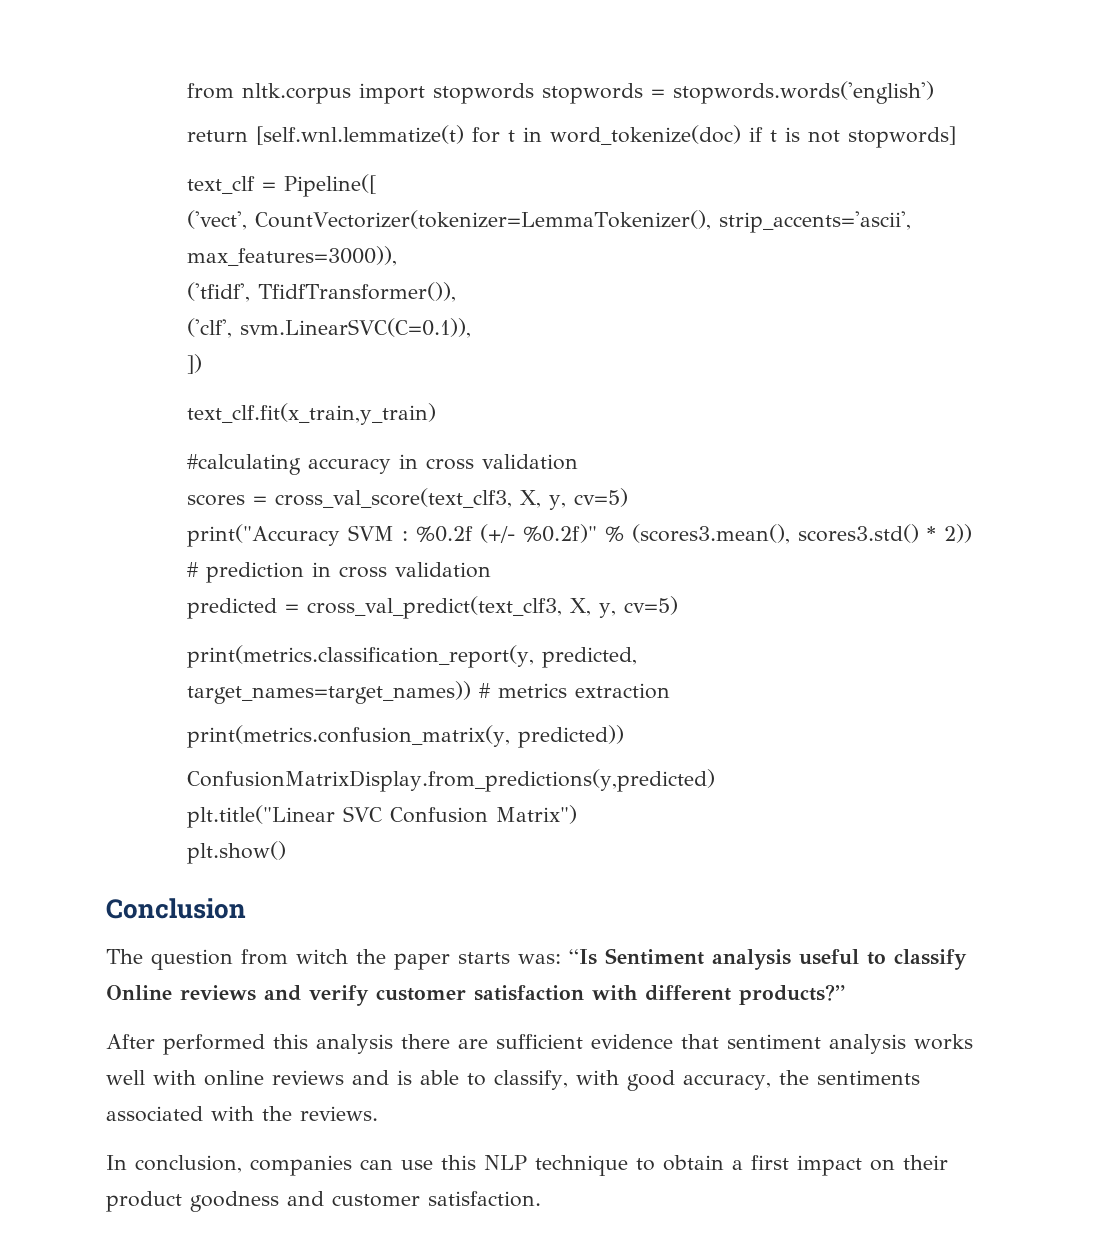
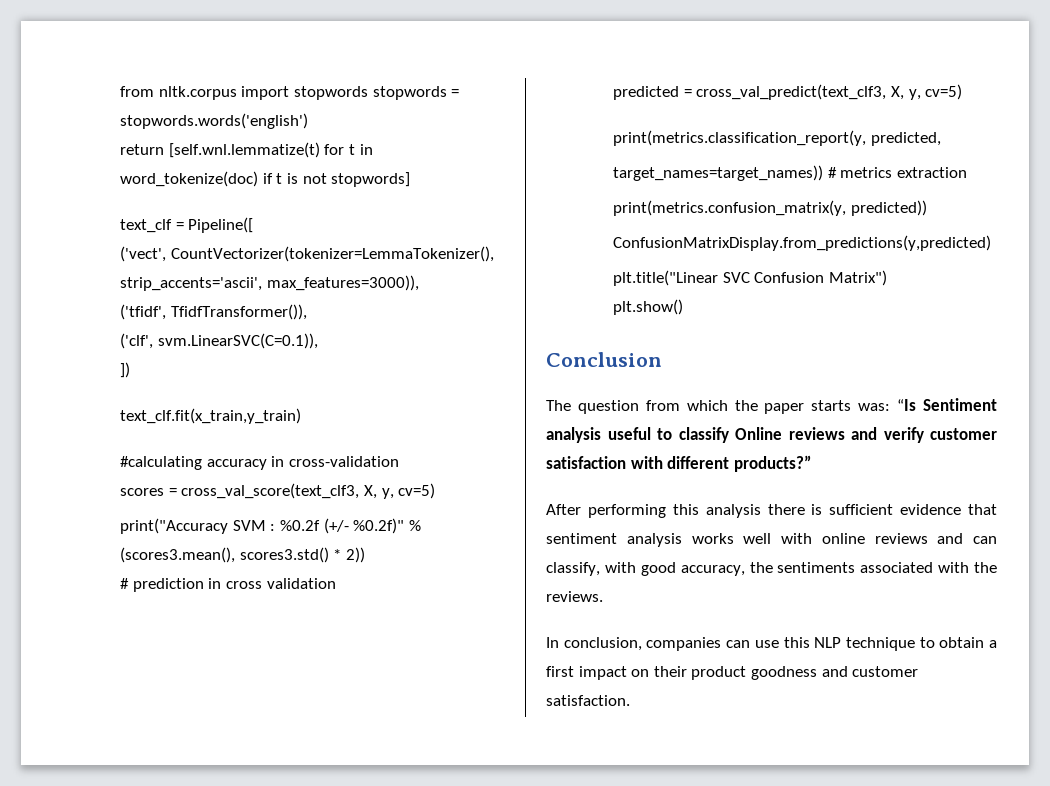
- #calculating accuracy in cross validation
+ #calculating accuracy in cross-validation
- The question from witch the paper starts was: “Is Sentiment analysis useful to classify Online reviews and verify customer satisfaction with different products?”
+ The question from which the paper starts was: “Is Sentiment analysis useful to classify Online reviews and verify customer satisfaction with different products?”
- After performed this analysis there are sufficient evidence that sentiment analysis works well with online reviews and is able to classify, with good accuracy, the sentiments associated with the reviews.
+ After performing this analysis there is sufficient evidence that sentiment analysis works well with online reviews and can classify, with good accuracy, the sentiments associated with the reviews.

